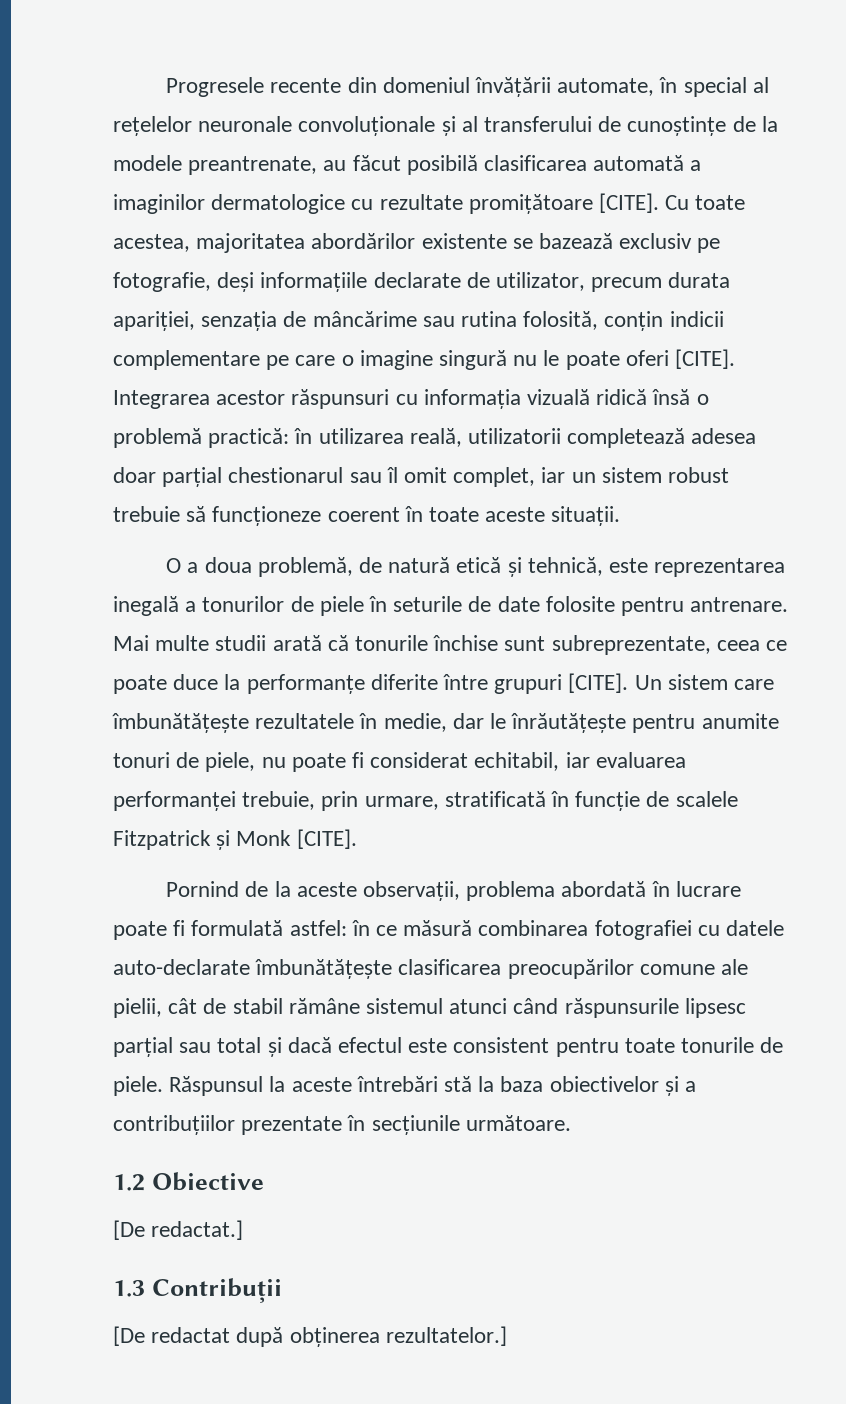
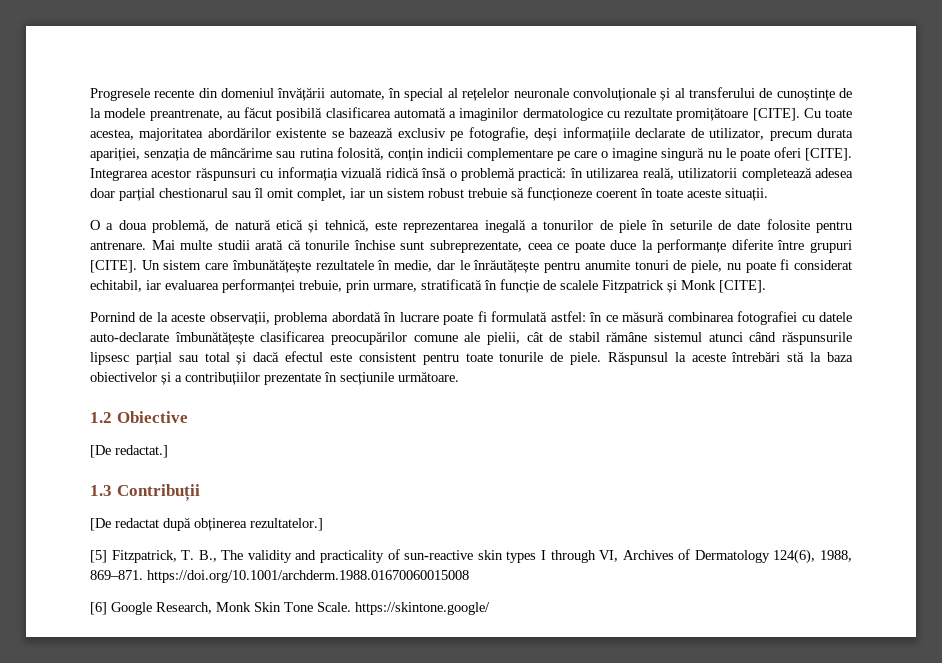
+ [5] Fitzpatrick, T. B., The validity and practicality of sun-reactive skin types I through VI, Archives of Dermatology 124(6), 1988, 869–871. https://doi.org/10.1001/archderm.1988.01670060015008
+ [6] Google Research, Monk Skin Tone Scale. https://skintone.google/

